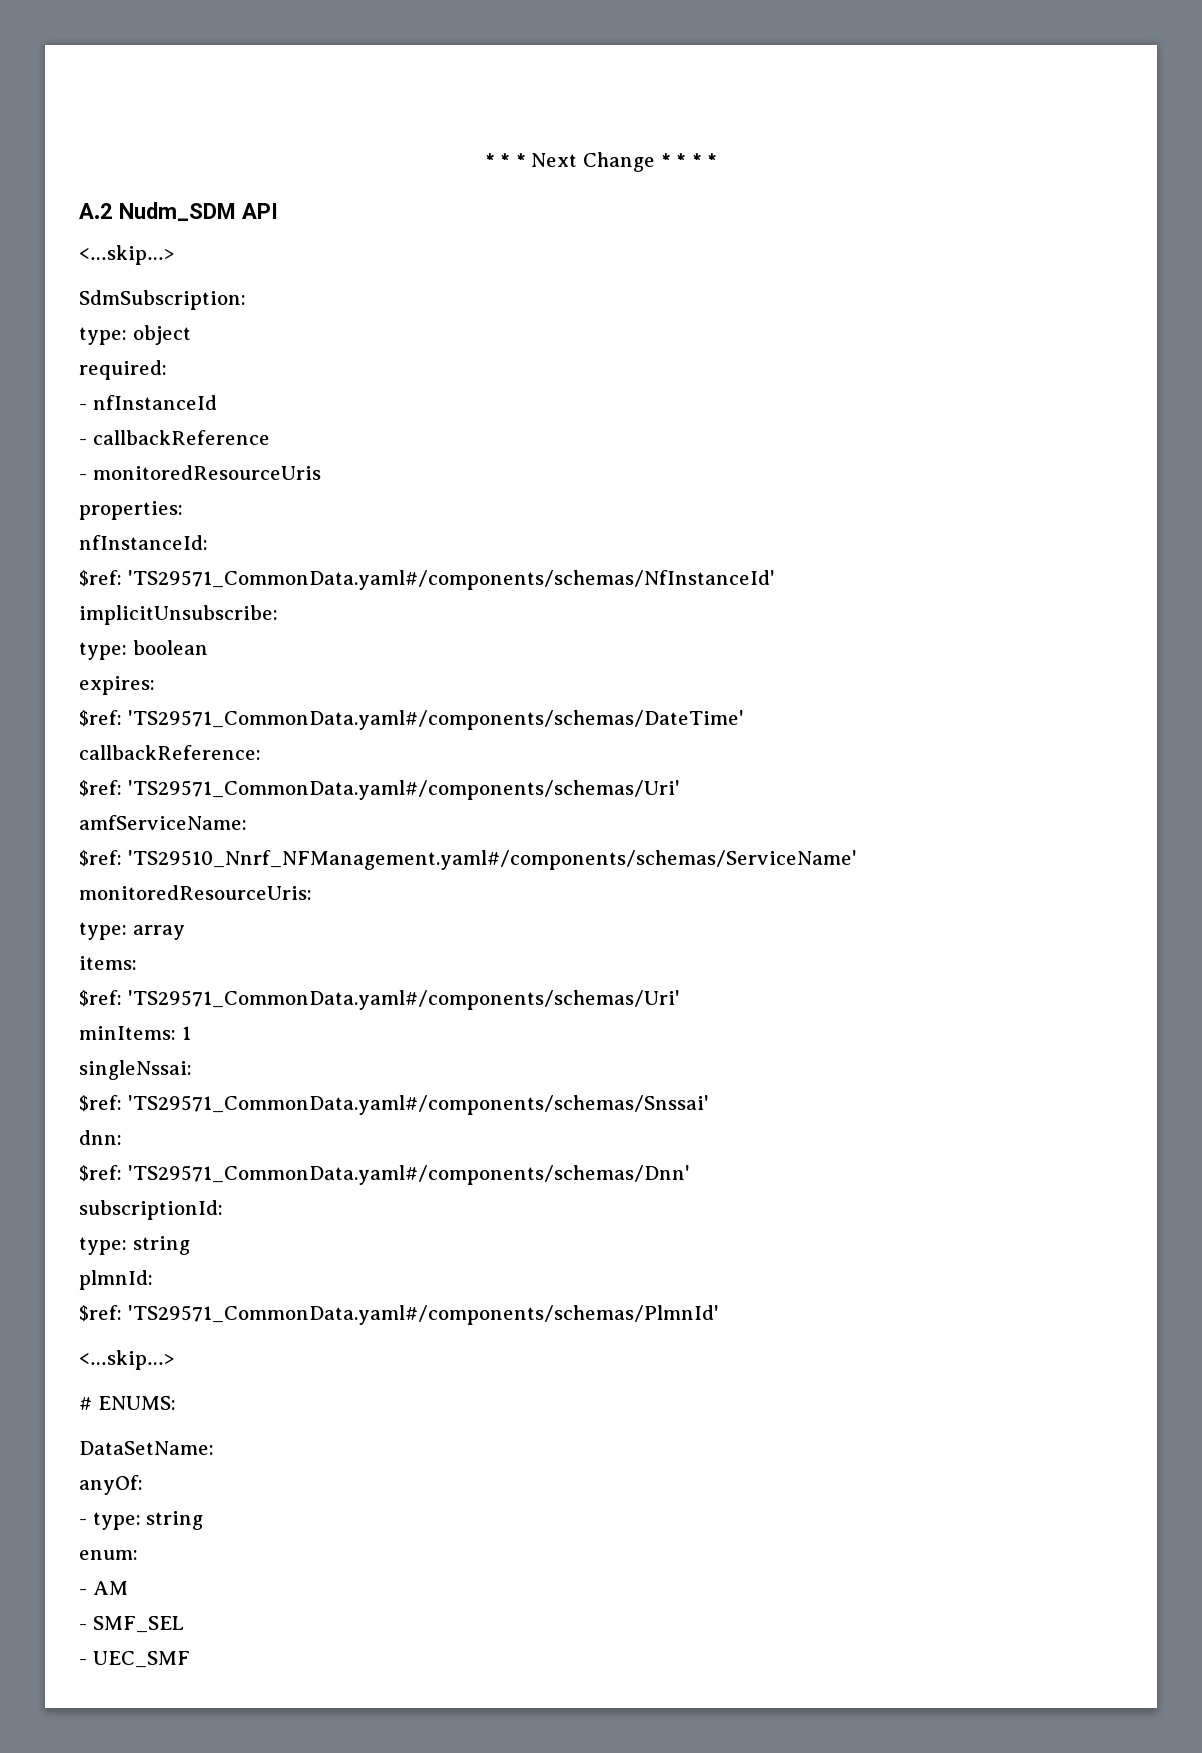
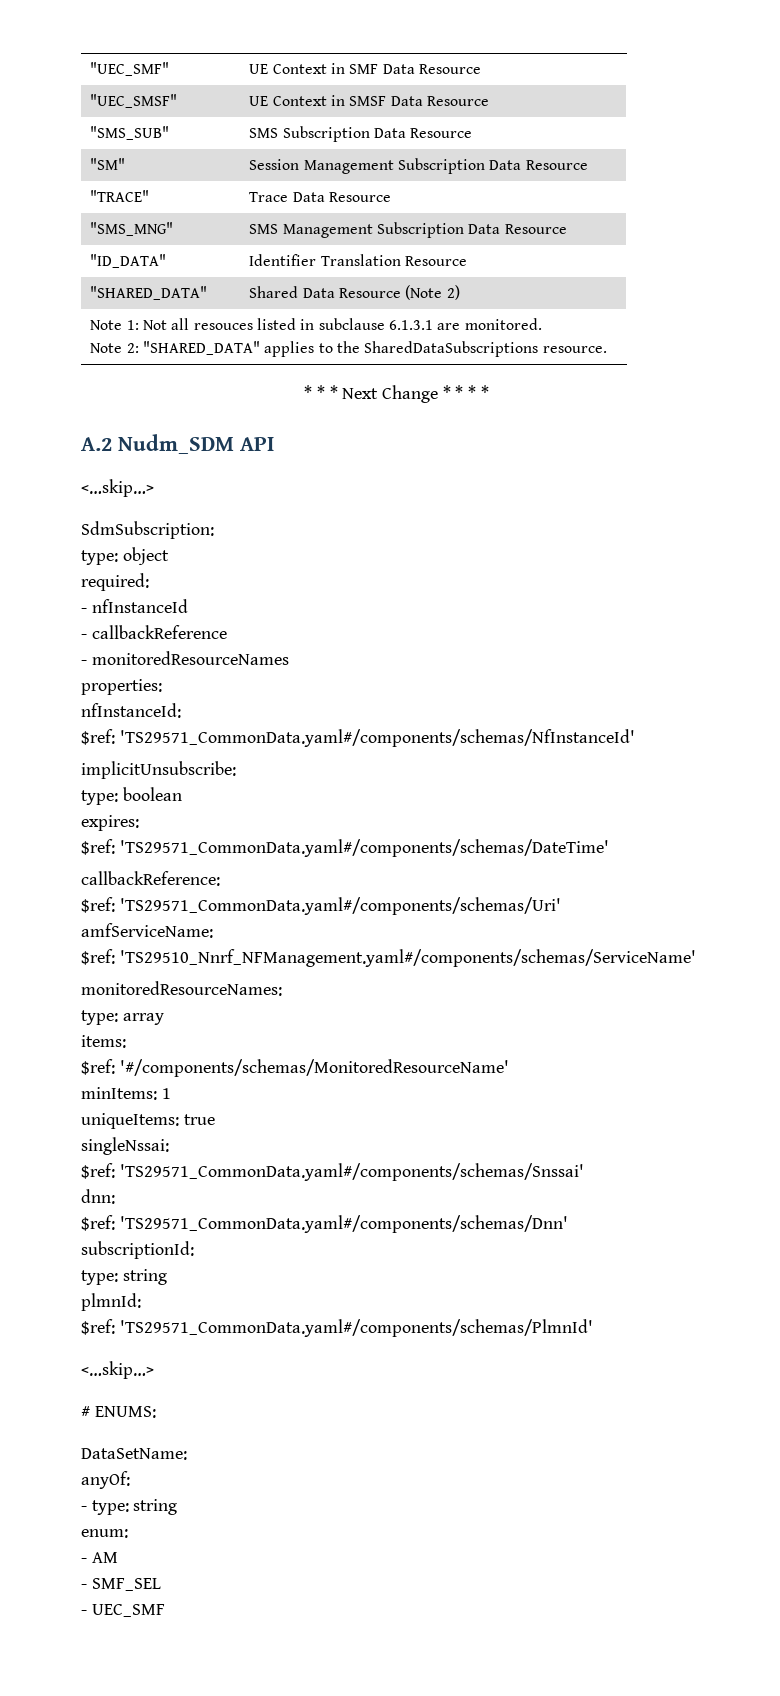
+ "UEC_SMF" | UE Context in SMF Data Resource
+ "UEC_SMSF" | UE Context in SMSF Data Resource
+ "SMS_SUB" | SMS Subscription Data Resource
+ "SM" | Session Management Subscription Data Resource
+ "TRACE" | Trace Data Resource
+ "SMS_MNG" | SMS Management Subscription Data Resource
+ "ID_DATA" | Identifier Translation Resource
+ "SHARED_DATA" | Shared Data Resource (Note 2)
+ Note 1: Not all resouces listed in subclause 6.1.3.1 are monitored.
+ Note 2: "SHARED_DATA" applies to the SharedDataSubscriptions resource.
- - monitoredResourceUris
+ - monitoredResourceNames
- monitoredResourceUris:
+ monitoredResourceNames:
  items:
- $ref: 'TS29571_CommonData.yaml#/components/schemas/Uri'
+ $ref: '#/components/schemas/MonitoredResourceName'
+ uniqueItems: true

